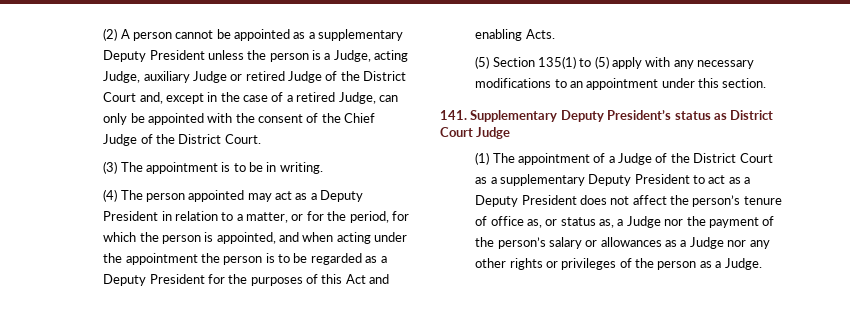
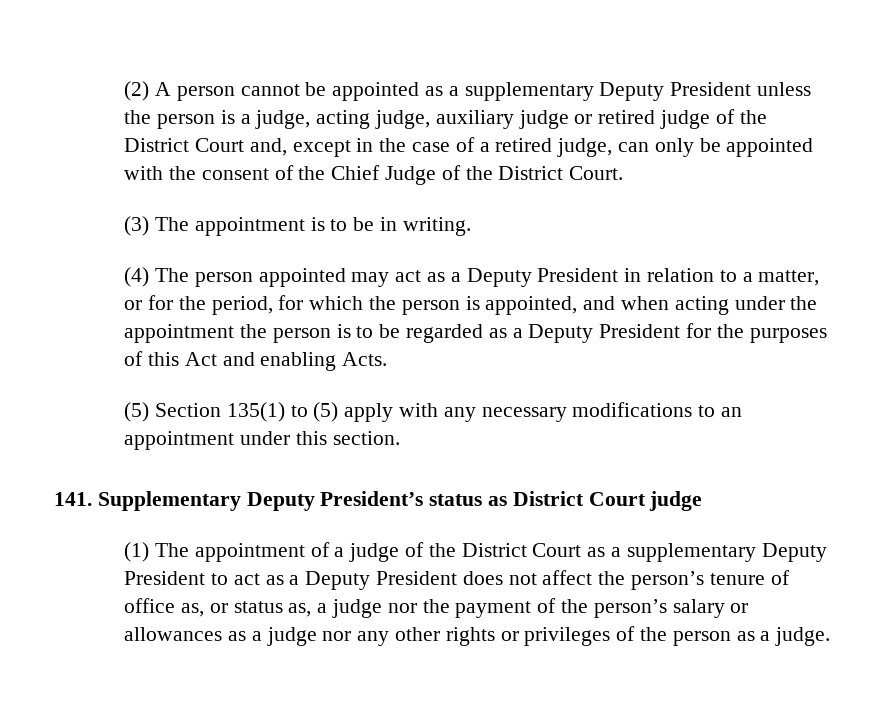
- (2) A person cannot be appointed as a supplementary Deputy President unless the person is a Judge, acting Judge, auxiliary Judge or retired Judge of the District Court and, except in the case of a retired Judge, can only be appointed with the consent of the Chief Judge of the District Court.
+ (2) A person cannot be appointed as a supplementary Deputy President unless the person is a judge, acting judge, auxiliary judge or retired judge of the District Court and, except in the case of a retired judge, can only be appointed with the consent of the Chief Judge of the District Court.
- 141. Supplementary Deputy President’s status as District Court Judge
+ 141. Supplementary Deputy President’s status as District Court judge
- (1) The appointment of a Judge of the District Court as a supplementary Deputy President to act as a Deputy President does not affect the person’s tenure of office as, or status as, a Judge nor the payment of the person’s salary or allowances as a Judge nor any other rights or privileges of the person as a Judge.
+ (1) The appointment of a judge of the District Court as a supplementary Deputy President to act as a Deputy President does not affect the person’s tenure of office as, or status as, a judge nor the payment of the person’s salary or allowances as a judge nor any other rights or privileges of the person as a judge.

